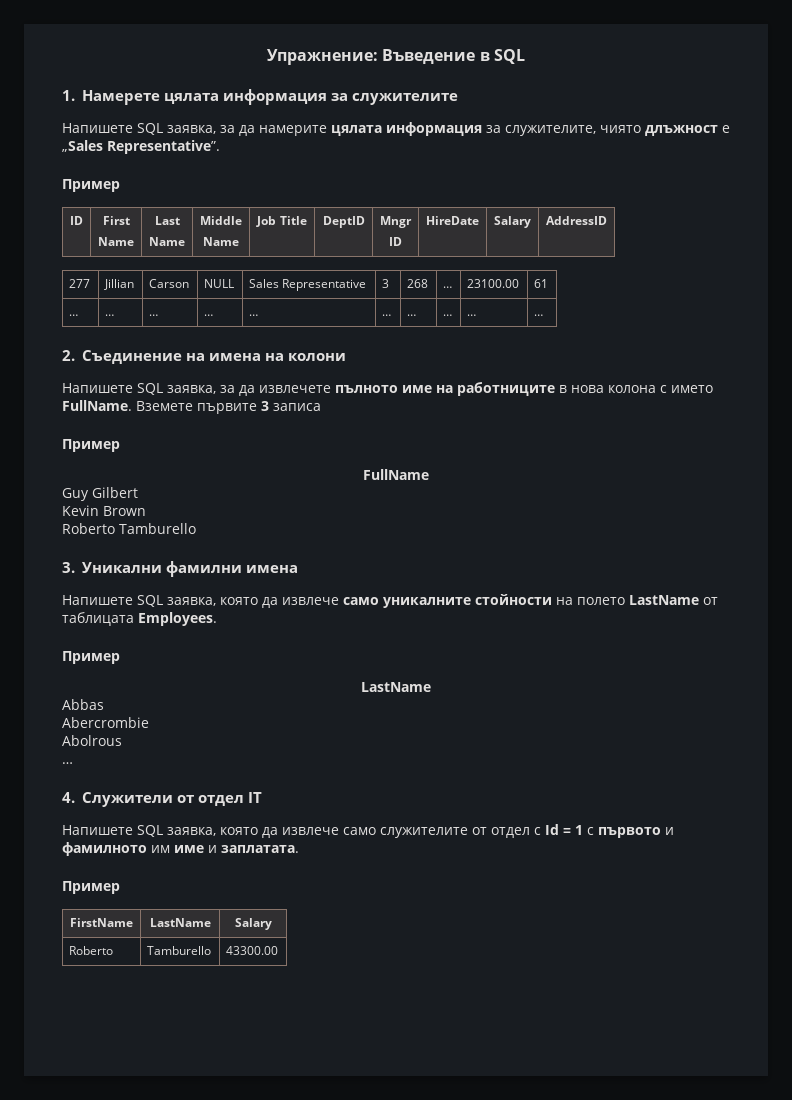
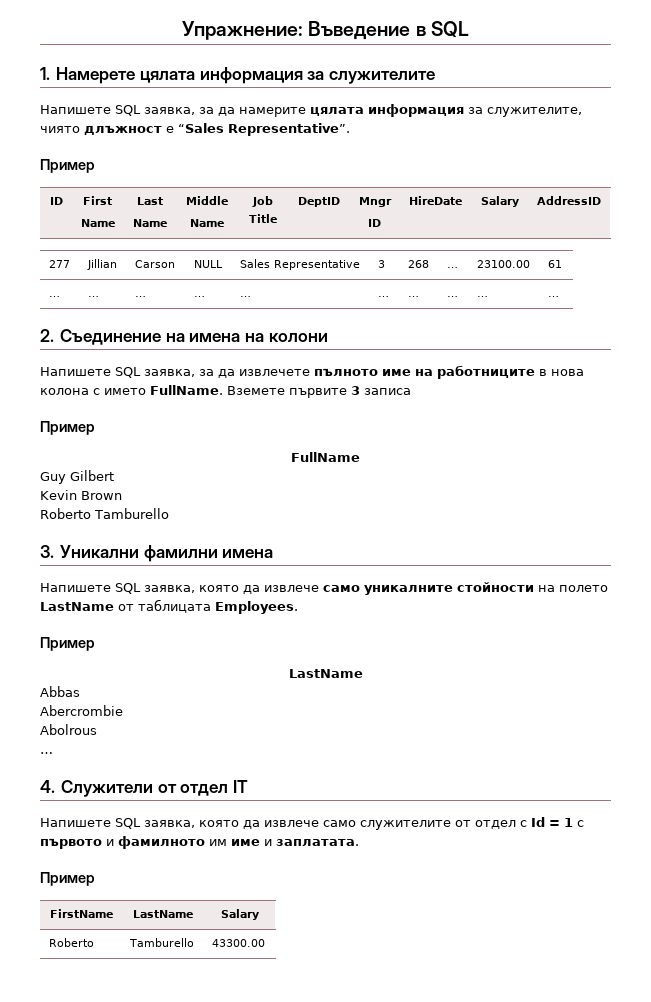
- Напишете SQL заявка, за да намерите цялата информация за служителите, чиято длъжност е „Sales Representative”.
+ Напишете SQL заявка, за да намерите цялата информация за служителите, чиято длъжност е “Sales Representative”.

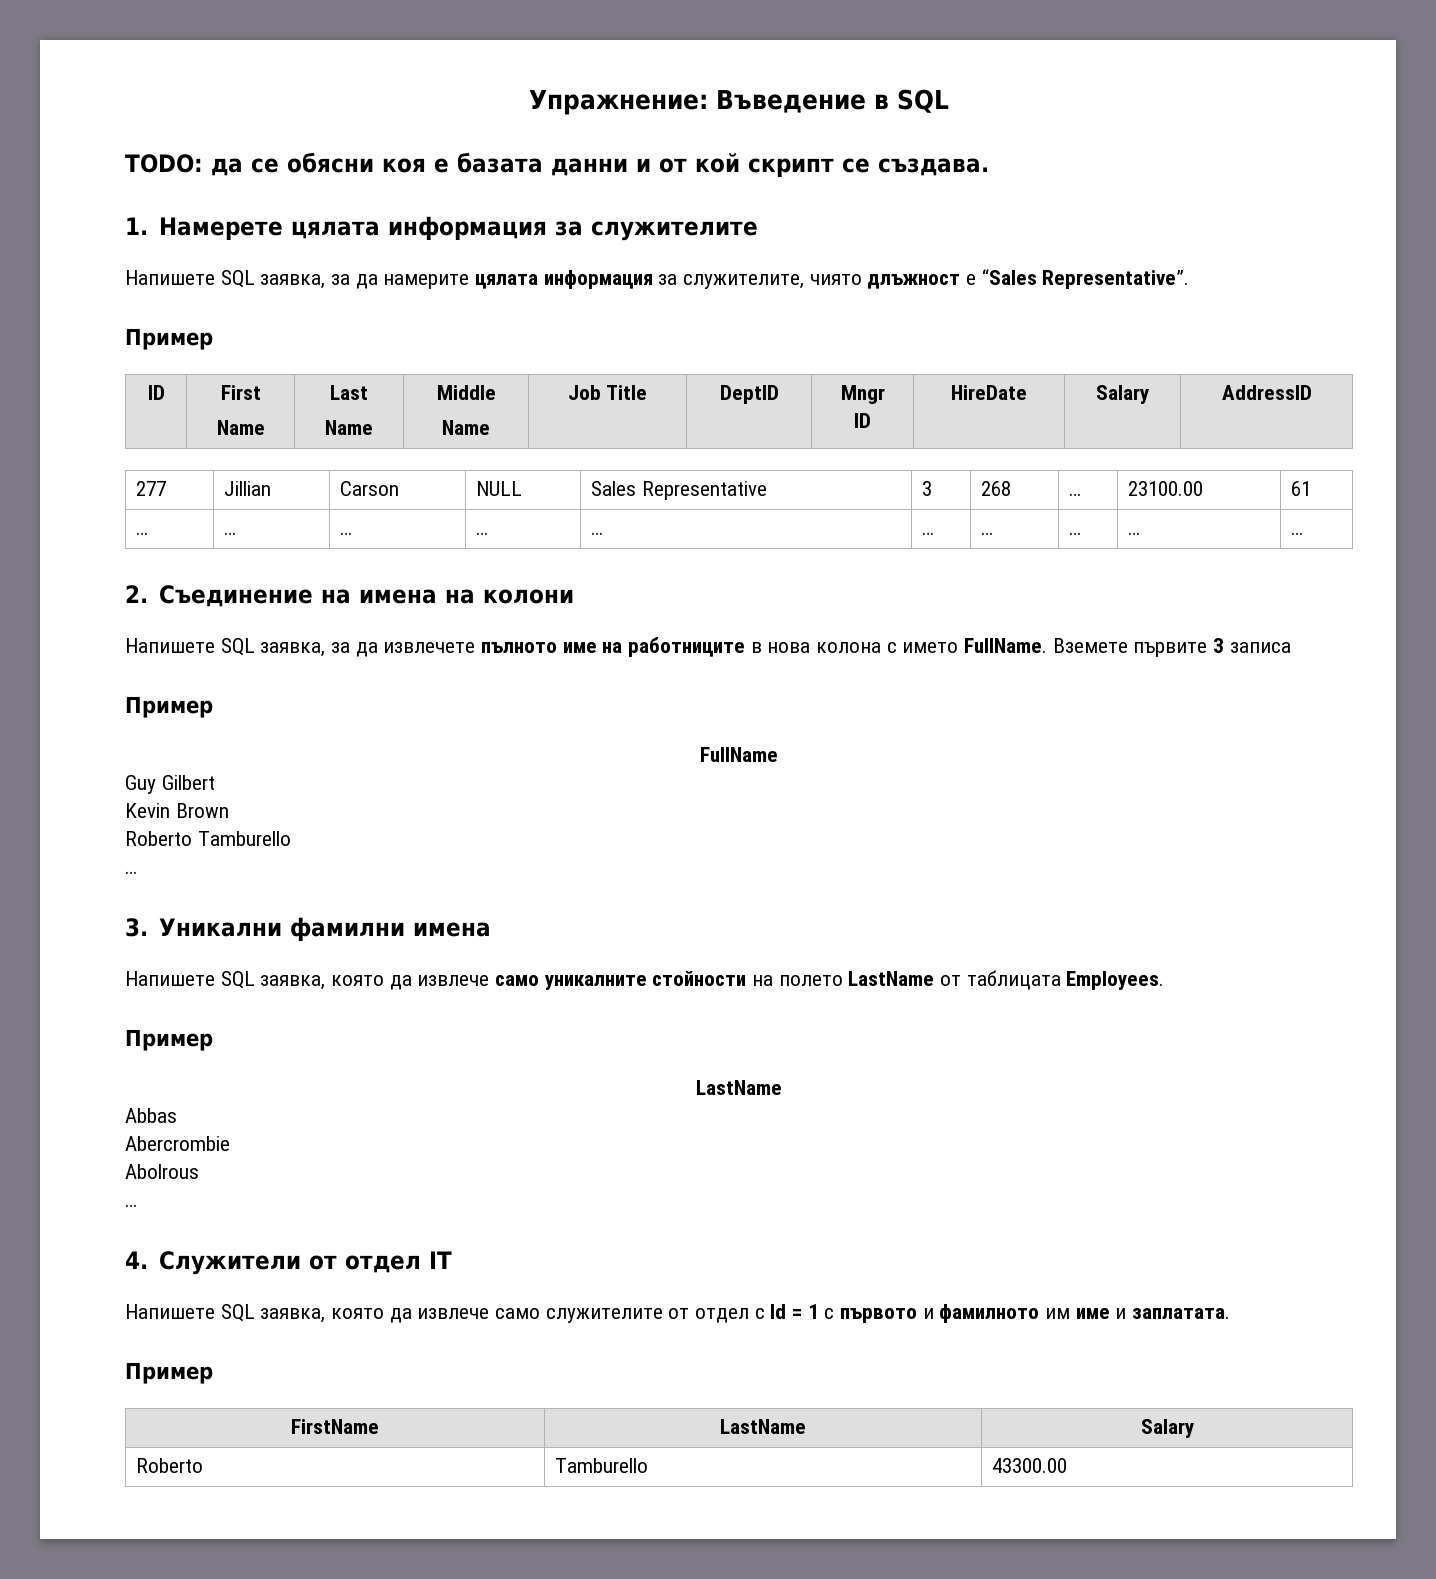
+ TODO: да се обясни коя е базата данни и от кой скрипт се създава.
  Roberto Tamburello
+ …

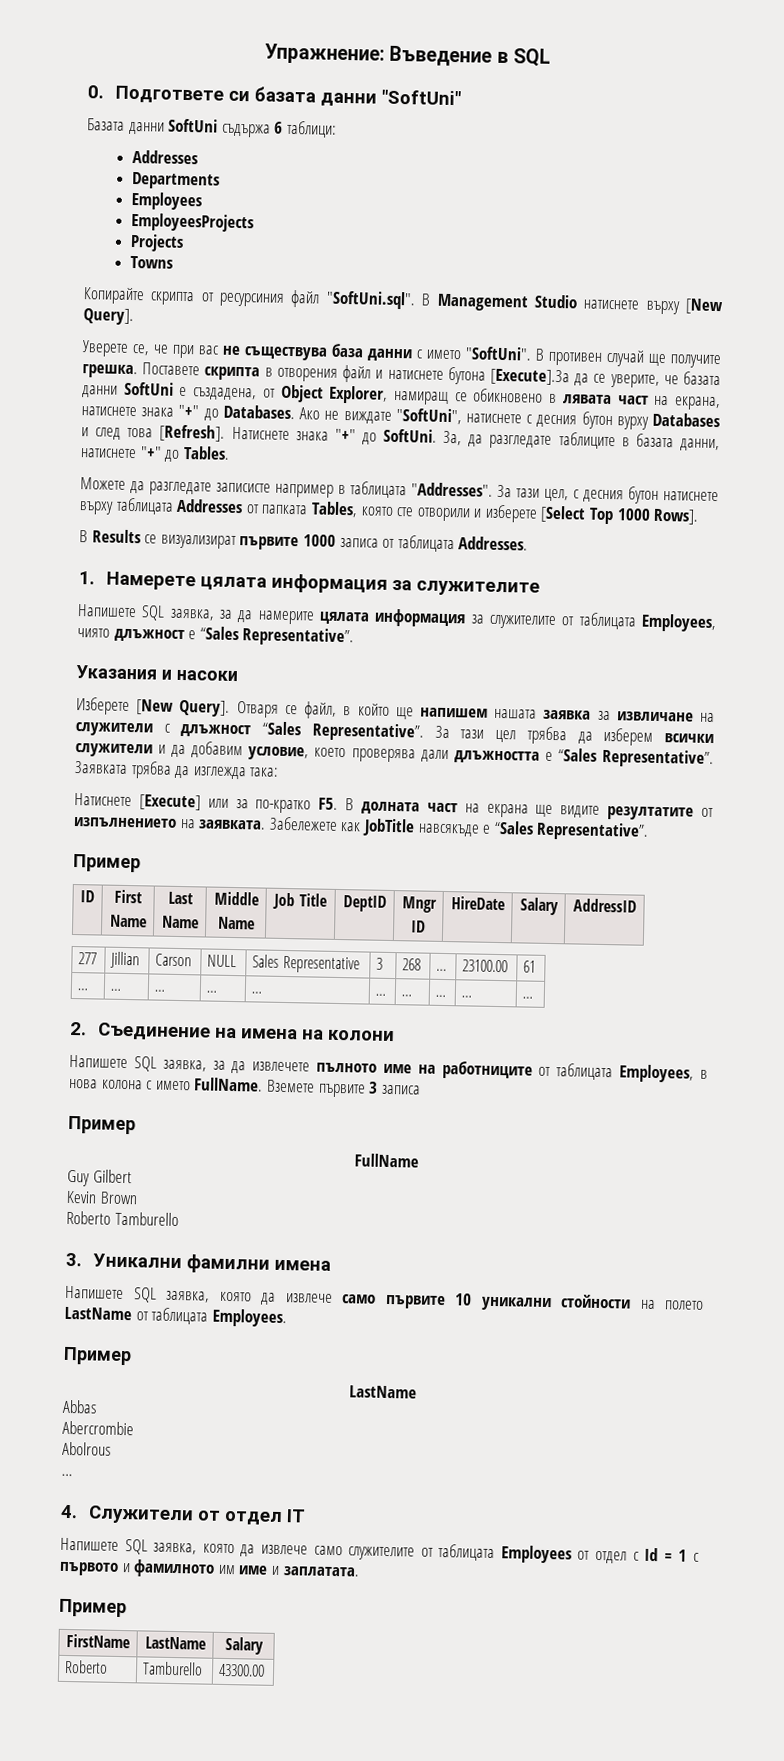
- TODO: да се обясни коя е базата данни и от кой скрипт се създава.
+ 0. Подгответе си базата данни "SoftUni"
+ Базата данни SoftUni съдържа 6 таблици:
+ Addresses
+ Departments
+ Employees
+ EmployeesProjects
+ Projects
+ Towns
+ Копирайте скрипта от ресурсиния файл "SoftUni.sql". В Management Studio натиснете върху [New Query].
+ Уверете се, че при вас не съществува база данни с името "SoftUni". В противен случай ще получите грешка. Поставете скрипта в отворения файл и натиснете бутона [Execute].За да се уверите, че базата данни SoftUni е създадена, от Object Explorer, намиращ се обикновено в лявата част на екрана, натиснете знака "+" до Databases. Ако не виждате "SoftUni", натиснете с десния бутон вурху Databases и след това [Refresh]. Натиснете знака "+" до SoftUni. За, да разгледате таблиците в базата данни, натиснете "+" до Tables.
+ Можете да разгледате записисте например в таблицата "Addresses". За тази цел, с десния бутон натиснете върху таблицата Addresses от папката Tables, която сте отворили и изберете [Select Top 1000 Rows].
+ В Results се визуализират първите 1000 записа от таблицата Addresses.
- Напишете SQL заявка, за да намерите цялата информация за служителите, чиято длъжност е “Sales Representative”.
+ Напишете SQL заявка, за да намерите цялата информация за служителите от таблицата Employees, чиято длъжност е “Sales Representative”.
+ Указания и насоки
+ Изберете [New Query]. Отваря се файл, в който ще напишем нашата заявка за извличане на служители с длъжност “Sales Representative”. За тази цел трябва да изберем всички служители и да добавим условие, което проверява дали длъжността е “Sales Representative”. Заявката трябва да изглежда така:
+ Натиснете [Execute] или за по-кратко F5. В долната част на екрана ще видите резултатите от изпълнението на заявката. Забележете как JobTitle навсякъде е “Sales Representative”.
- Напишете SQL заявка, за да извлечете пълното име на работниците в нова колона с името FullName.
+ Напишете SQL заявка, за да извлечете пълното име на работниците от таблицата Employees, в нова колона с името FullName.
  Roberto Tamburello
- …
- Напишете SQL заявка, която да извлече само уникалните стойности на полето LastName от таблицата Employees.
+ Напишете SQL заявка, която да извлече само първите 10 уникални стойности на полето LastName от таблицата Employees.
- Напишете SQL заявка, която да извлече само служителите от отдел с Id = 1 с първото и фамилното им име и заплатата.
+ Напишете SQL заявка, която да извлече само служителите от таблицата Employees от отдел с Id = 1 с първото и фамилното им име и заплатата.

